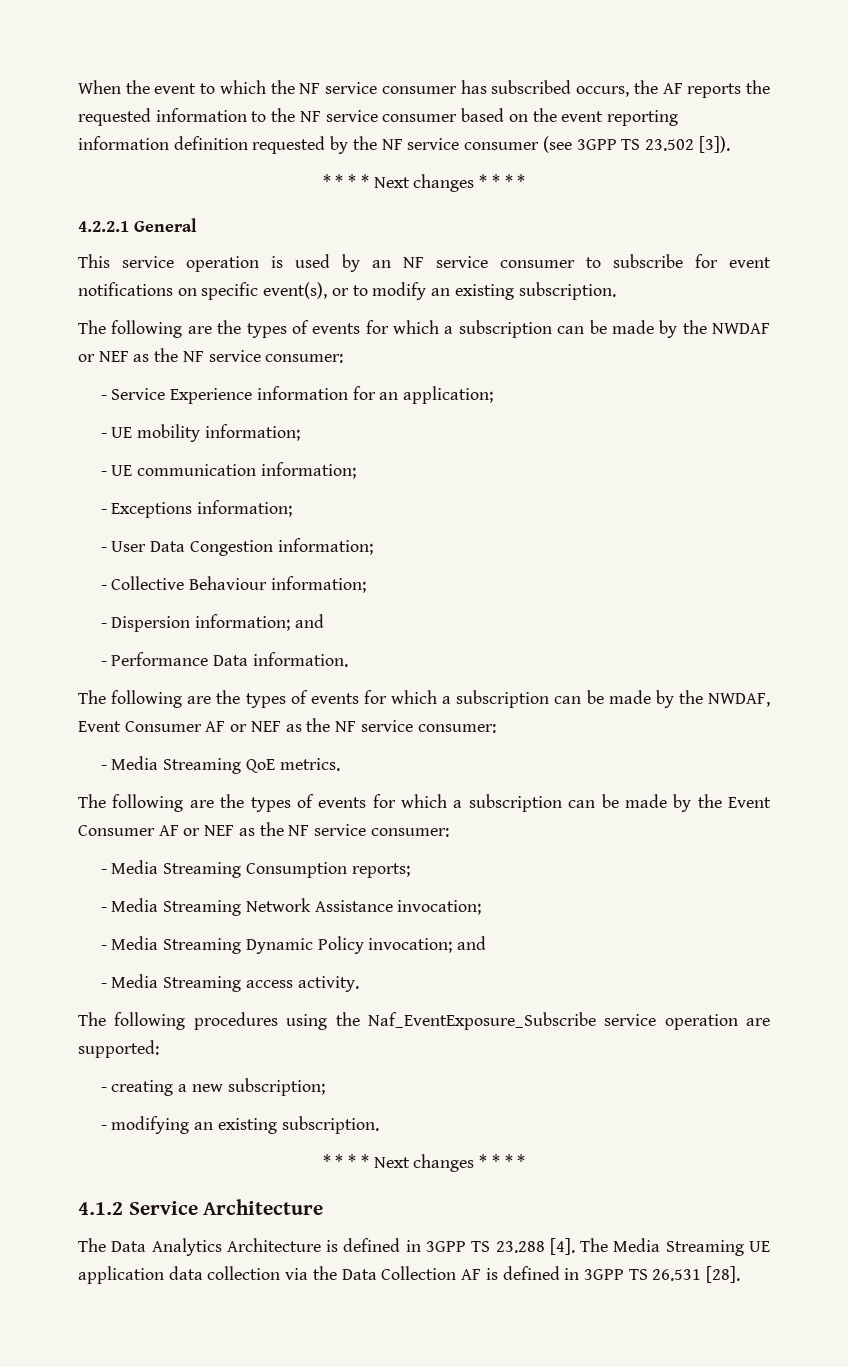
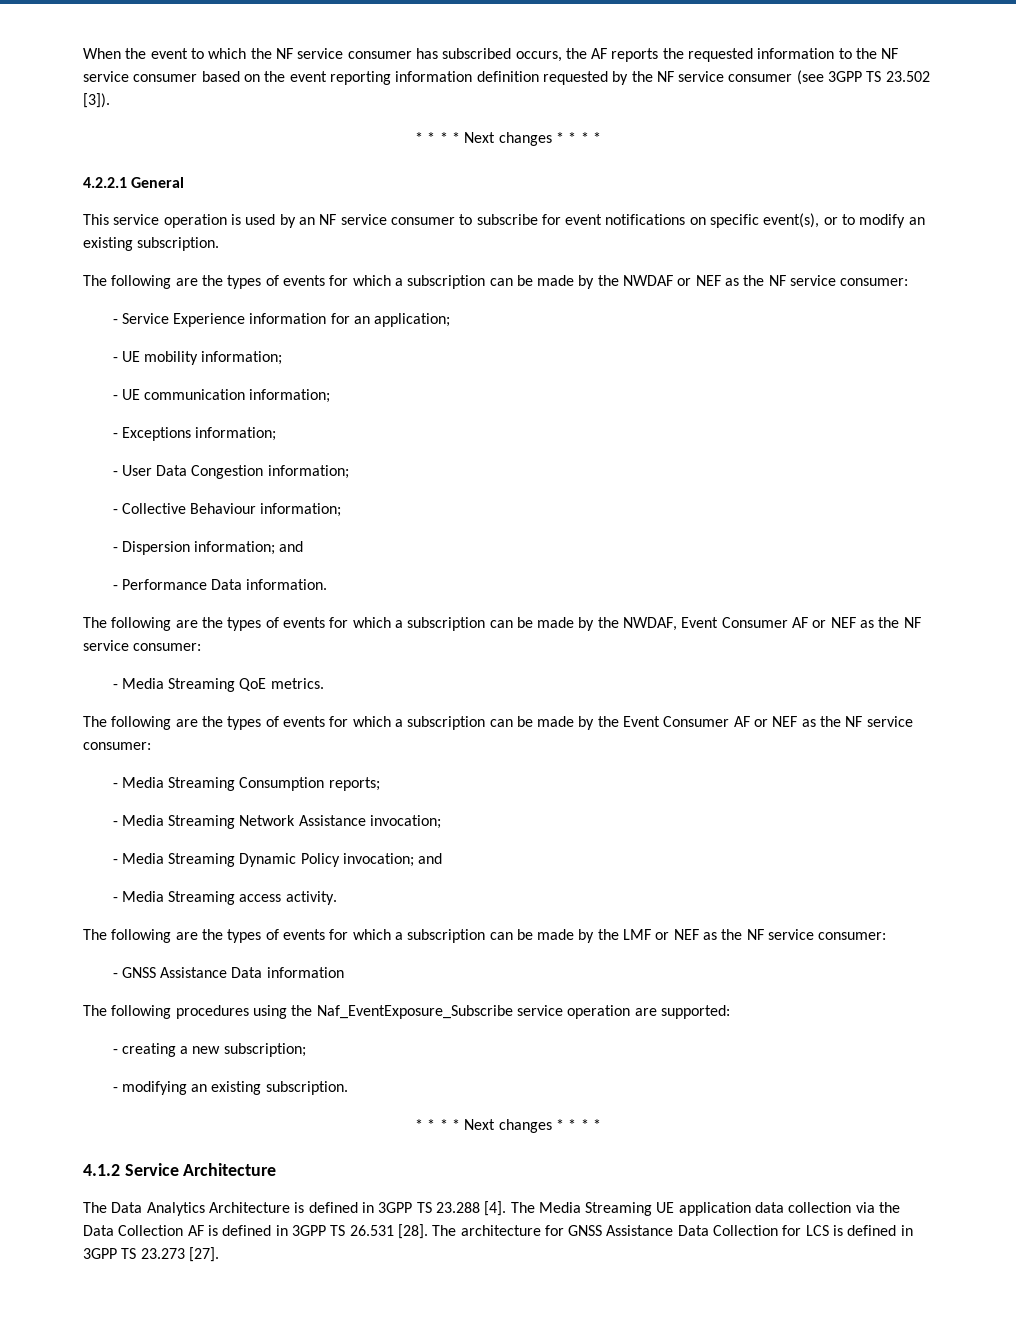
+ The following are the types of events for which a subscription can be made by the LMF or NEF as the NF service consumer:
+ - GNSS Assistance Data information
+ The architecture for GNSS Assistance Data Collection for LCS is defined in 3GPP TS 23.273 [27].

